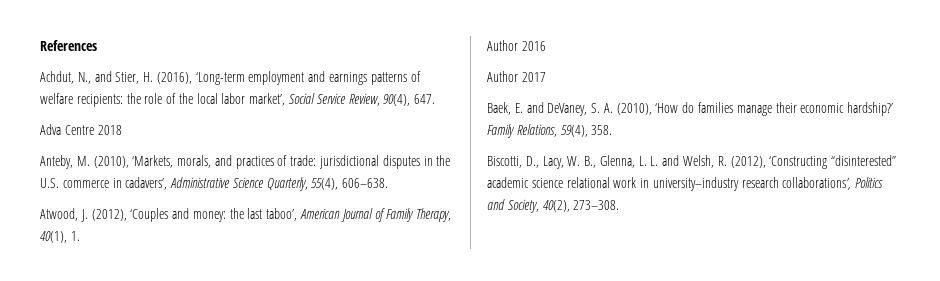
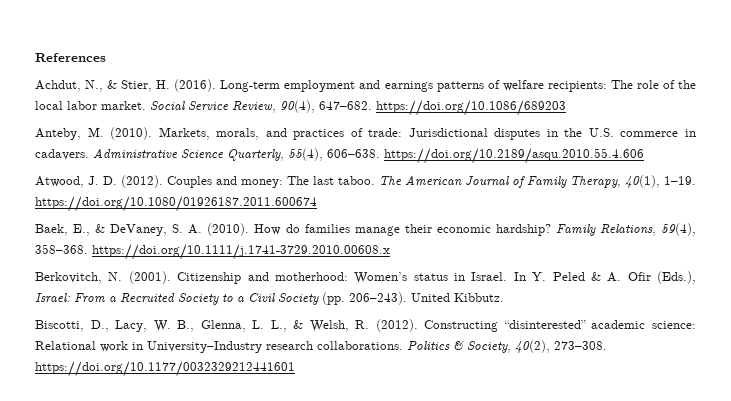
- Achdut, N., and Stier, H. (2016), ‘Long-term employment and earnings patterns of welfare recipients: the role of the local labor market’, Social Service Review, 90(4), 647.
- Adva Centre 2018
+ Achdut, N., & Stier, H. (2016). Long-term employment and earnings patterns of welfare recipients: The role of the local labor market. Social Service Review, 90(4), 647–682. https://doi.org/10.1086/689203
- Anteby, M. (2010), ‘Markets, morals, and practices of trade: jurisdictional disputes in the U.S. commerce in cadavers’, Administrative Science Quarterly, 55(4), 606–638.
+ Anteby, M. (2010). Markets, morals, and practices of trade: Jurisdictional disputes in the U.S. commerce in cadavers. Administrative Science Quarterly, 55(4), 606–638. https://doi.org/10.2189/asqu.2010.55.4.606
- Atwood, J. (2012), ‘Couples and money: the last taboo’, American Journal of Family Therapy, 40(1), 1.
- Author 2016
- Author 2017
+ Atwood, J. D. (2012). Couples and money: The last taboo. The American Journal of Family Therapy, 40(1), 1–19. https://doi.org/10.1080/01926187.2011.600674
- Baek, E. and DeVaney, S. A. (2010), ‘How do families manage their economic hardship?’
+ Baek, E., & DeVaney, S. A. (2010). How do families manage their economic hardship?
- Family Relations, 59(4), 358.
+ Family Relations, 59(4), 358–368. https://doi.org/10.1111/j.1741-3729.2010.00608.x
+ Berkovitch, N. (2001). Citizenship and motherhood: Women’s status in Israel. In Y. Peled & A. Ofir (Eds.), Israel: From a Recruited Society to a Civil Society (pp. 206–243). United Kibbutz.
- Biscotti, D., Lacy, W. B., Glenna, L. L. and Welsh, R. (2012), ‘Constructing “disinterested” academic science relational work in university–industry research collaborations’, Politics and Society, 40(2), 273–308.
+ Biscotti, D., Lacy, W. B., Glenna, L. L., & Welsh, R. (2012). Constructing “disinterested” academic science: Relational work in University–Industry research collaborations. Politics & Society, 40(2), 273–308. https://doi.org/10.1177/0032329212441601

